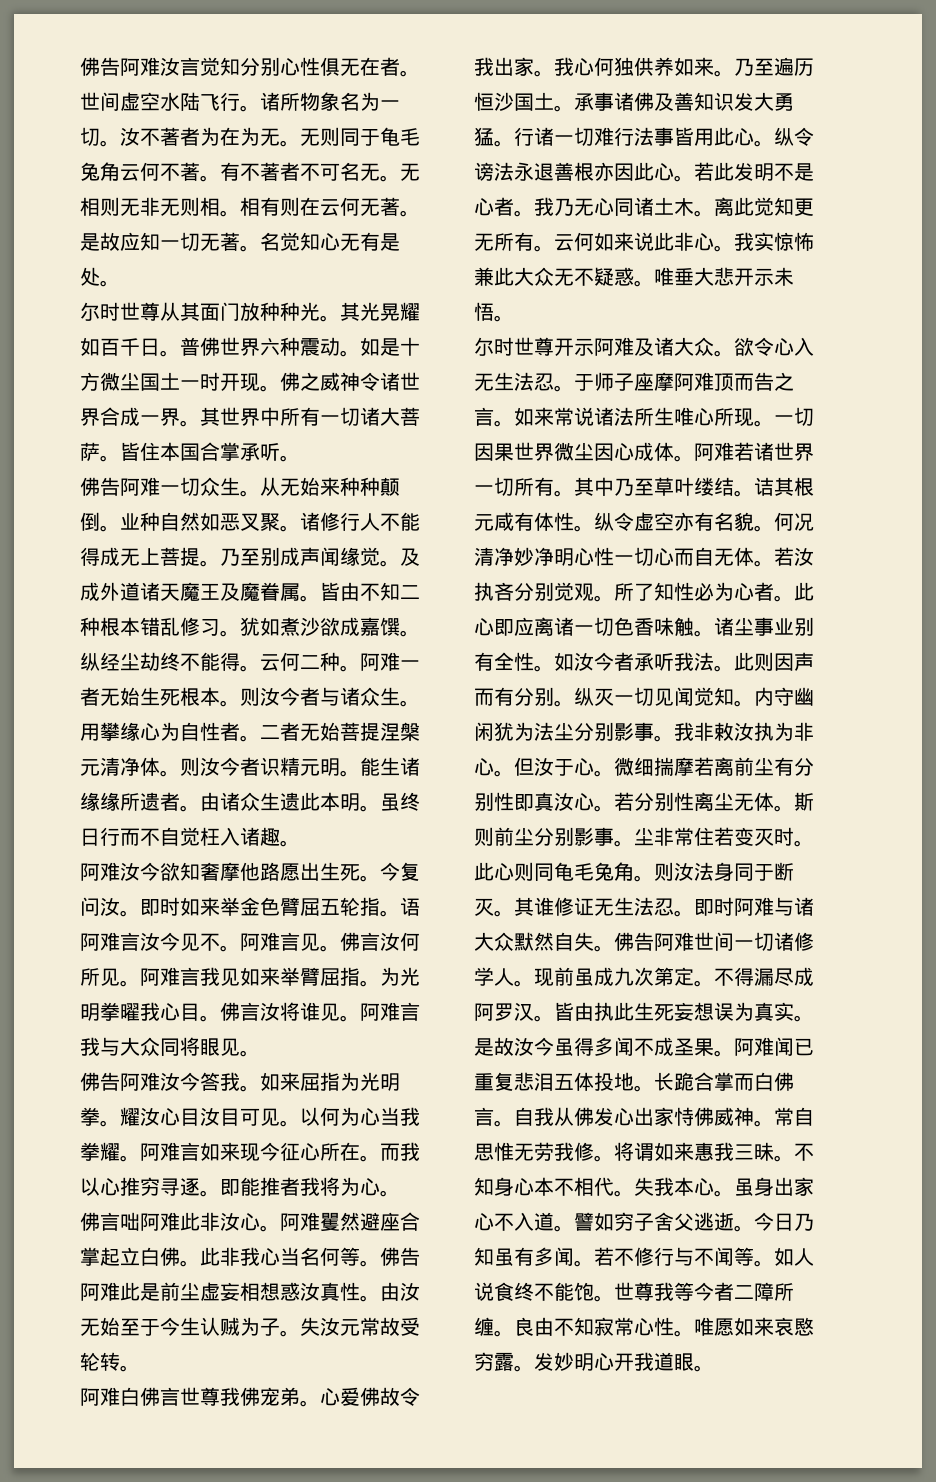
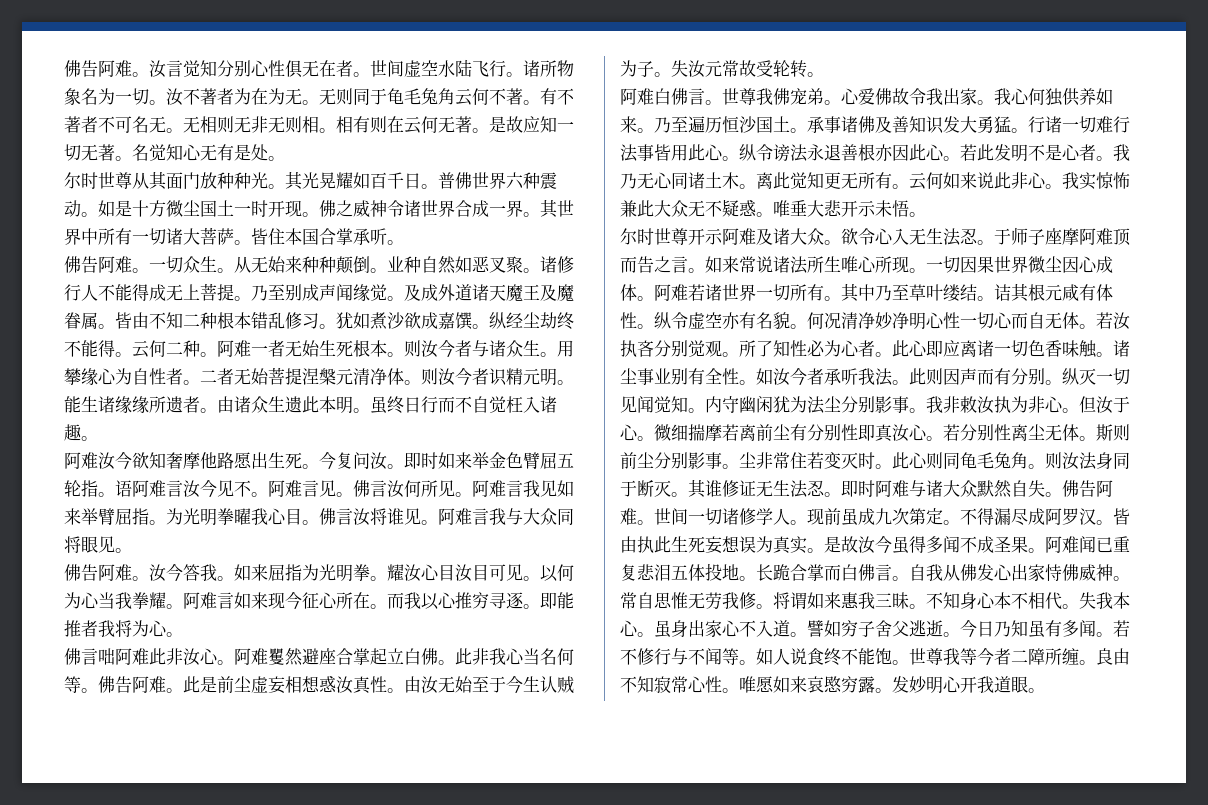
- 佛告阿难汝言觉知分别心性俱无在者。
+ 佛告阿难。汝言觉知分别心性俱无在者。
- 佛告阿难一切众生。
+ 佛告阿难。一切众生。
- 佛告阿难汝今答我。
+ 佛告阿难。汝今答我。
- 佛告阿难此是前尘虚妄相想惑汝真性。
+ 佛告阿难。此是前尘虚妄相想惑汝真性。
- 阿难白佛言世尊我佛宠弟。
+ 阿难白佛言。世尊我佛宠弟。
- 佛告阿难世间一切诸修学人。
+ 佛告阿难。世间一切诸修学人。

